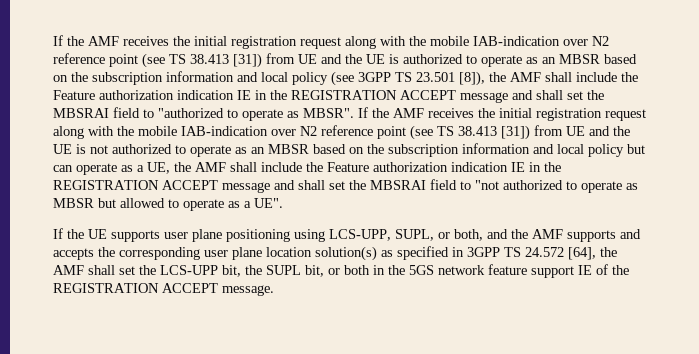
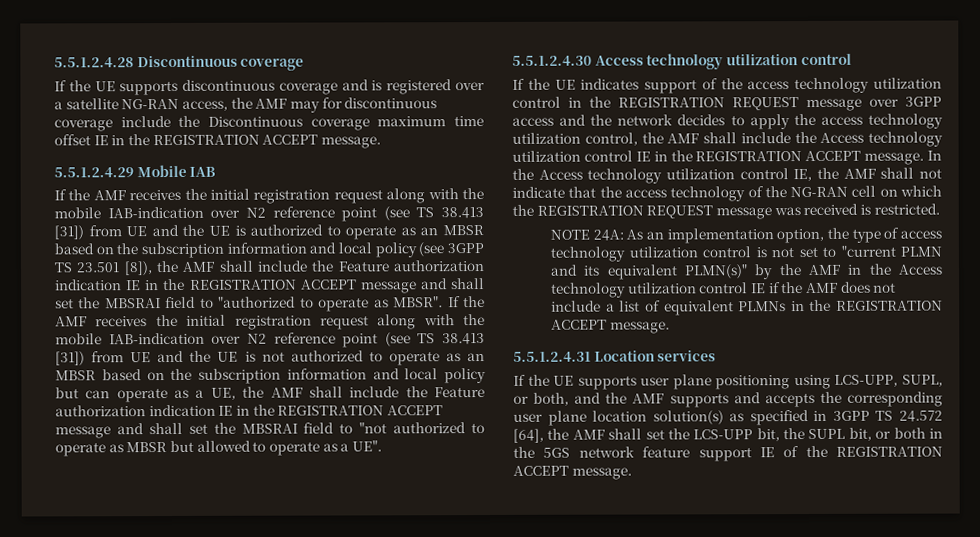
+ 5.5.1.2.4.28 Discontinuous coverage
+ If the UE supports discontinuous coverage and is registered over a satellite NG-RAN access, the AMF may for discontinuous coverage include the Discontinuous coverage maximum time offset IE in the REGISTRATION ACCEPT message.
+ 5.5.1.2.4.29 Mobile IAB
+ 5.5.1.2.4.30 Access technology utilization control
+ If the UE indicates support of the access technology utilization control in the REGISTRATION REQUEST message over 3GPP access and the network decides to apply the access technology utilization control, the AMF shall include the Access technology utilization control IE in the REGISTRATION ACCEPT message. In the Access technology utilization control IE, the AMF shall not indicate that the access technology of the NG-RAN cell on which the REGISTRATION REQUEST message was received is restricted.
+ NOTE 24A: As an implementation option, the type of access technology utilization control is not set to "current PLMN and its equivalent PLMN(s)" by the AMF in the Access technology utilization control IE if the AMF does not include a list of equivalent PLMNs in the REGISTRATION ACCEPT message.
+ 5.5.1.2.4.31 Location services

